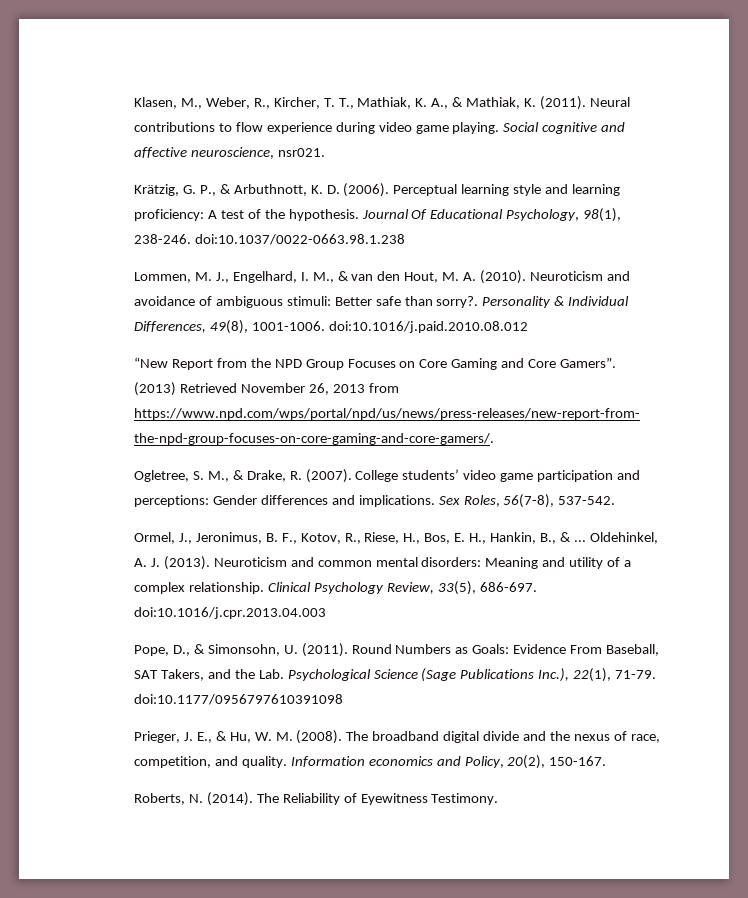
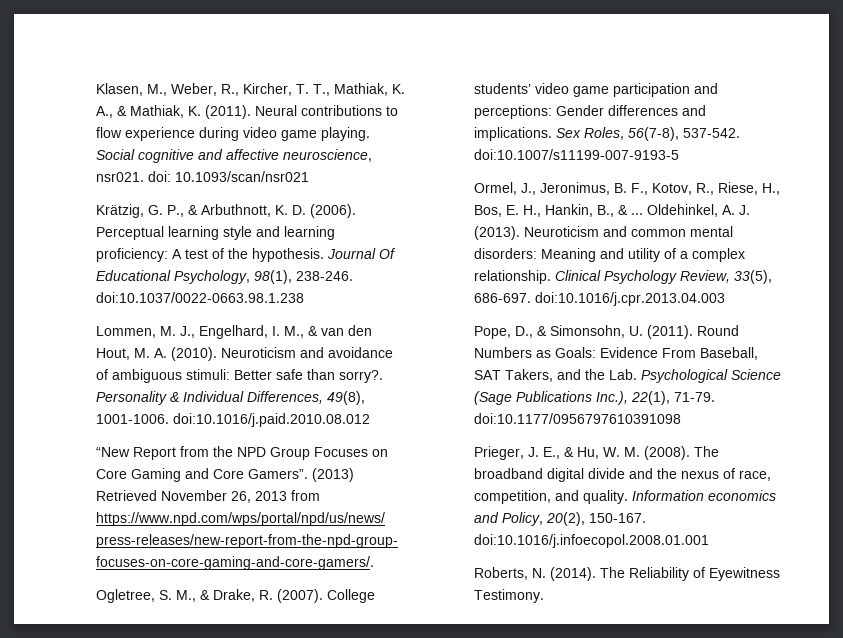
- Social cognitive and affective neuroscience, nsr021.
+ Social cognitive and affective neuroscience, nsr021. doi: 10.1093/scan/nsr021
- Sex Roles, 56(7-8), 537-542.
+ Sex Roles, 56(7-8), 537-542. doi:10.1007/s11199-007-9193-5
- Information economics and Policy, 20(2), 150-167.
+ Information economics and Policy, 20(2), 150-167. doi:10.1016/j.infoecopol.2008.01.001

